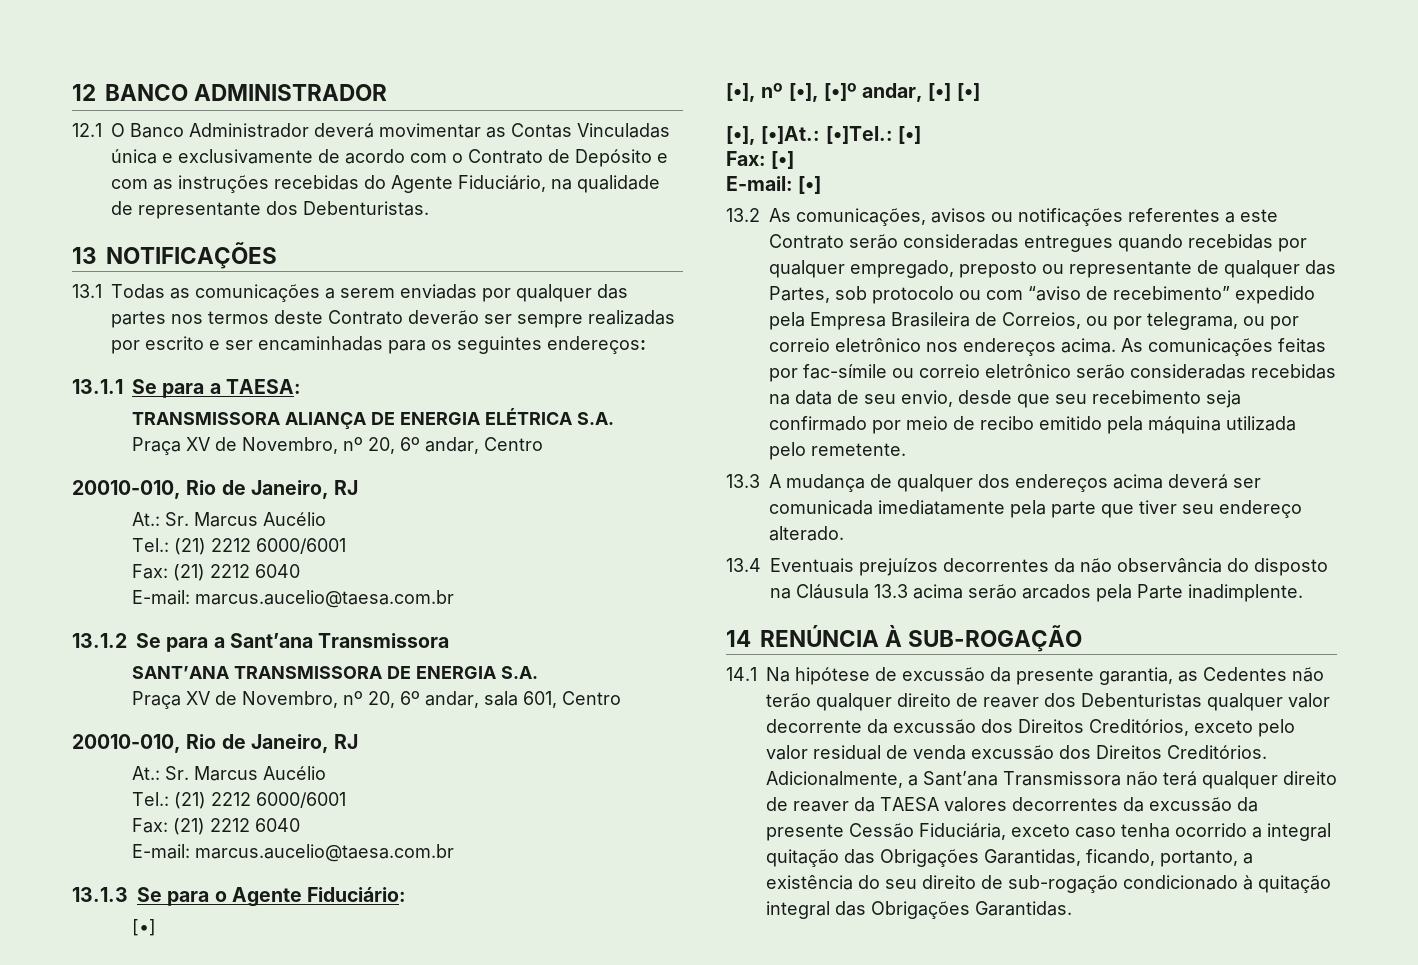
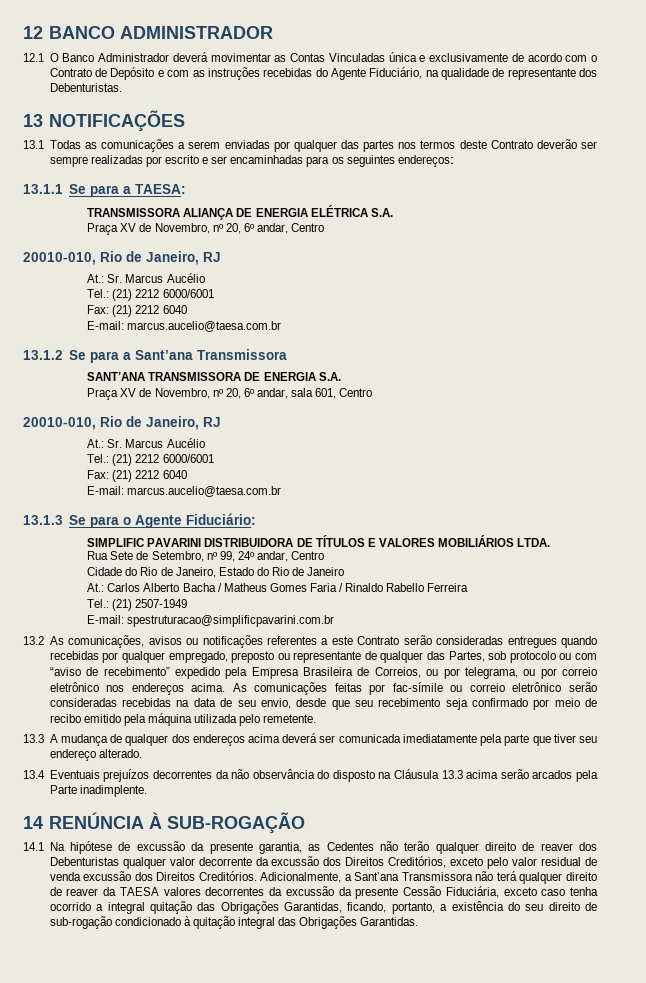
  13.1.3 Se para o Agente Fiduciário:
- [•]
- [•], nº [•], [•]º andar, [•] [•]
- [•], [•]At.: [•]Tel.: [•]
- Fax: [•]
- E-mail: [•]
+ SIMPLIFIC PAVARINI DISTRIBUIDORA DE TÍTULOS E VALORES MOBILIÁRIOS LTDA.
+ Rua Sete de Setembro, nº 99, 24º andar, Centro
+ Cidade do Rio de Janeiro, Estado do Rio de Janeiro
+ At.: Carlos Alberto Bacha / Matheus Gomes Faria / Rinaldo Rabello Ferreira
+ Tel.: (21) 2507-1949
+ E-mail: spestruturacao@simplificpavarini.com.br

